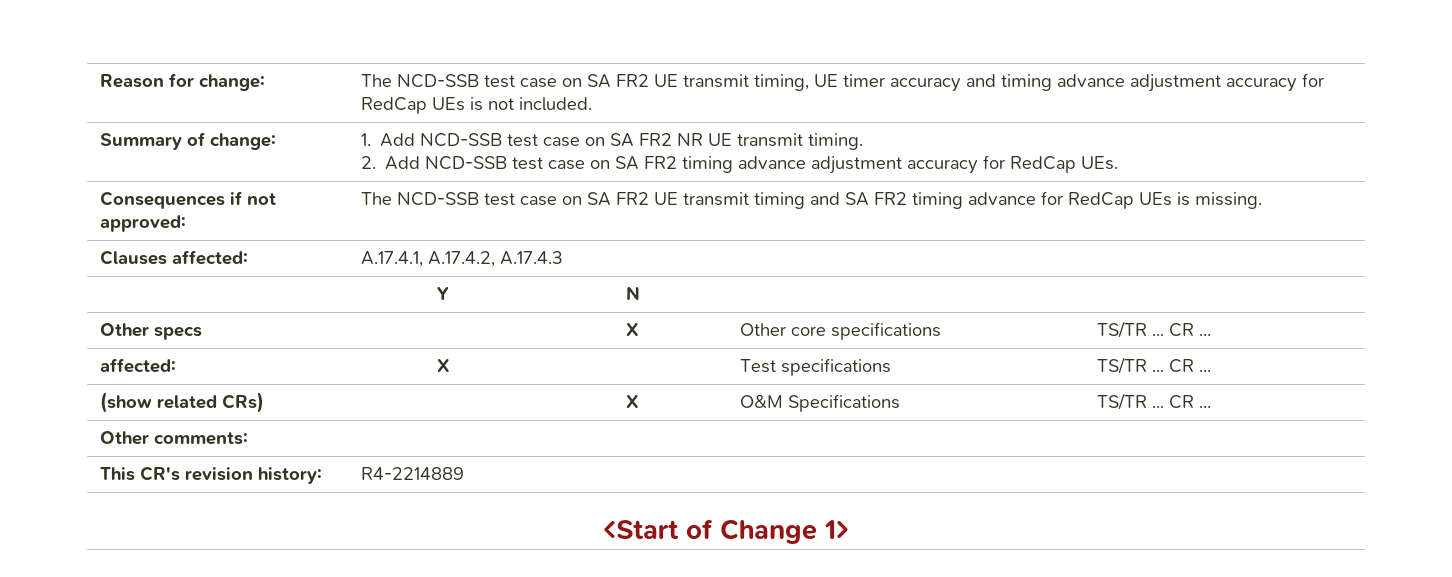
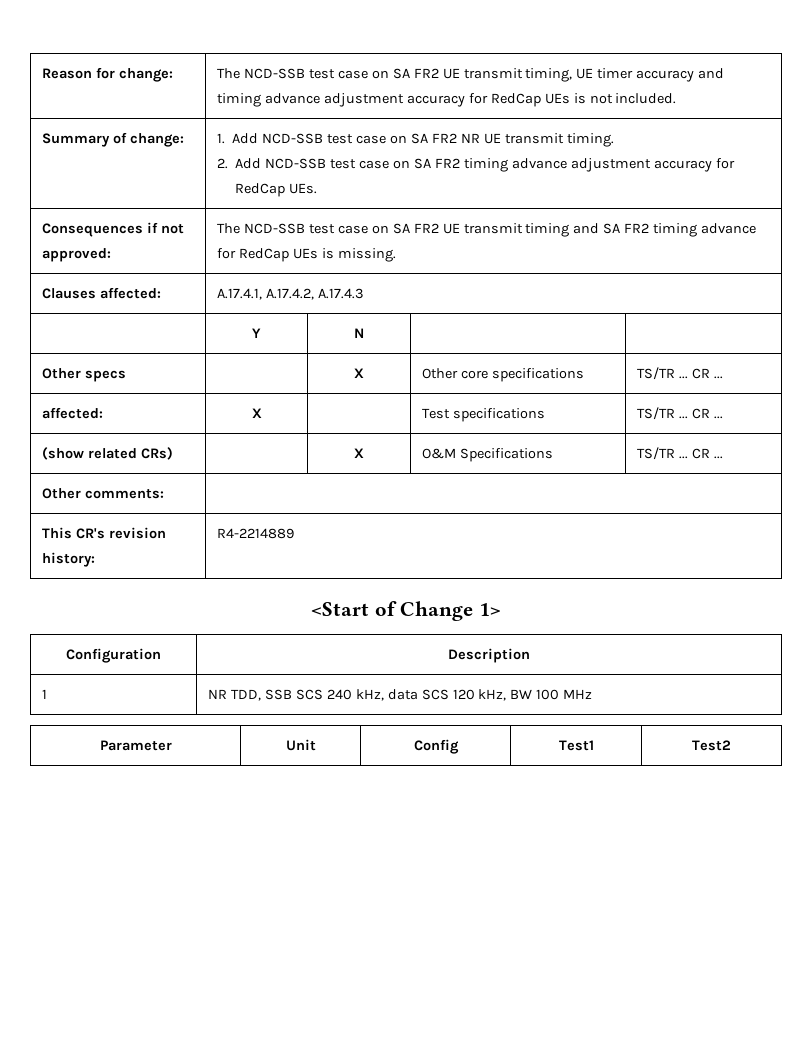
+ Configuration | Description
+ 1 | NR TDD, SSB SCS 240 kHz, data SCS 120 kHz, BW 100 MHz
+ Parameter | Unit | Config | Test1 | Test2

